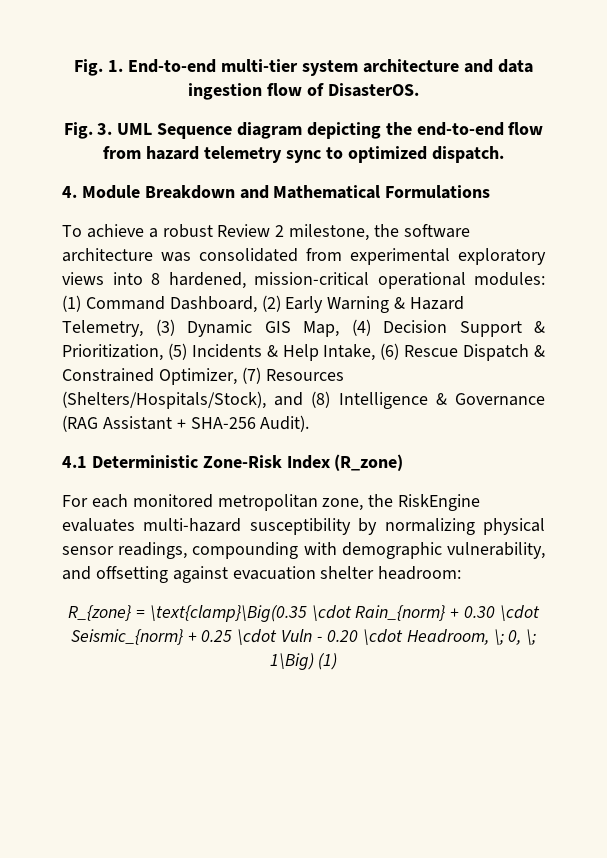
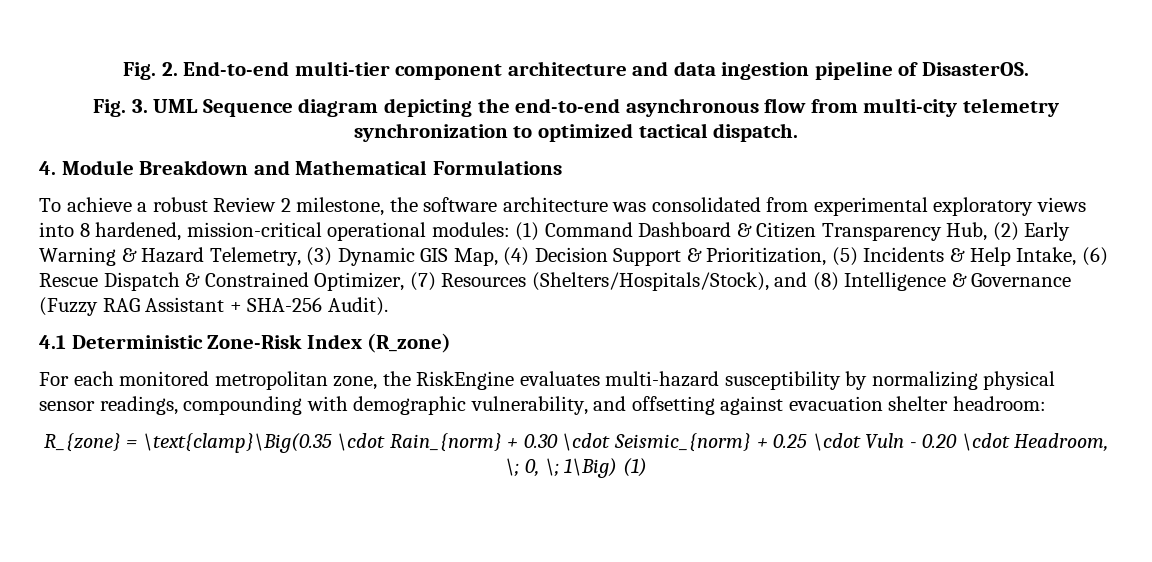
- Fig. 1. End-to-end multi-tier system architecture and data ingestion flow of DisasterOS.
+ Fig. 2. End-to-end multi-tier component architecture and data ingestion pipeline of DisasterOS.
- Fig. 3. UML Sequence diagram depicting the end-to-end flow from hazard telemetry sync to optimized dispatch.
+ Fig. 3. UML Sequence diagram depicting the end-to-end asynchronous flow from multi-city telemetry synchronization to optimized tactical dispatch.
- (1) Command Dashboard, (2) Early Warning & Hazard Telemetry, (3) Dynamic GIS Map, (4) Decision Support & Prioritization, (5) Incidents & Help Intake, (6) Rescue Dispatch & Constrained Optimizer, (7) Resources (Shelters/Hospitals/Stock), and (8) Intelligence & Governance (RAG Assistant + SHA-256 Audit).
+ (1) Command Dashboard & Citizen Transparency Hub, (2) Early Warning & Hazard Telemetry, (3) Dynamic GIS Map, (4) Decision Support & Prioritization, (5) Incidents & Help Intake, (6) Rescue Dispatch & Constrained Optimizer, (7) Resources (Shelters/Hospitals/Stock), and (8) Intelligence & Governance (Fuzzy RAG Assistant + SHA-256 Audit).

